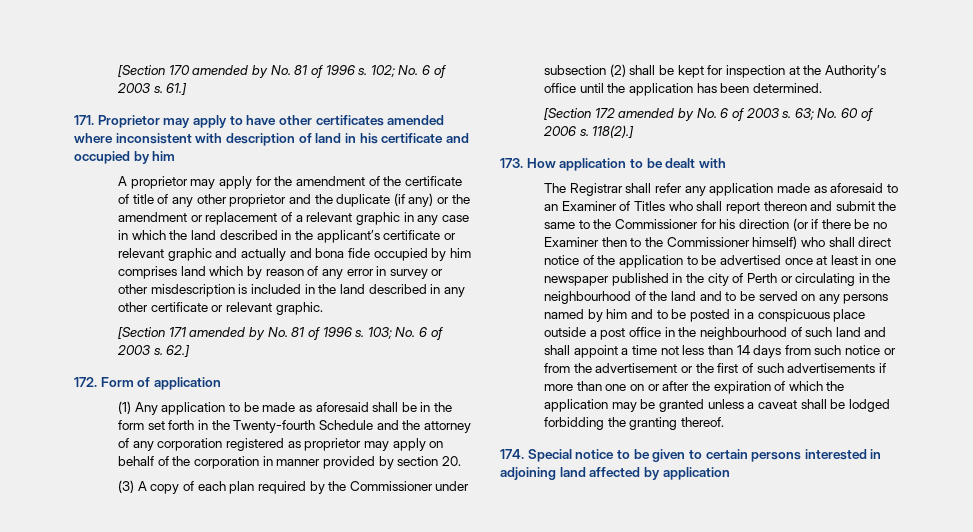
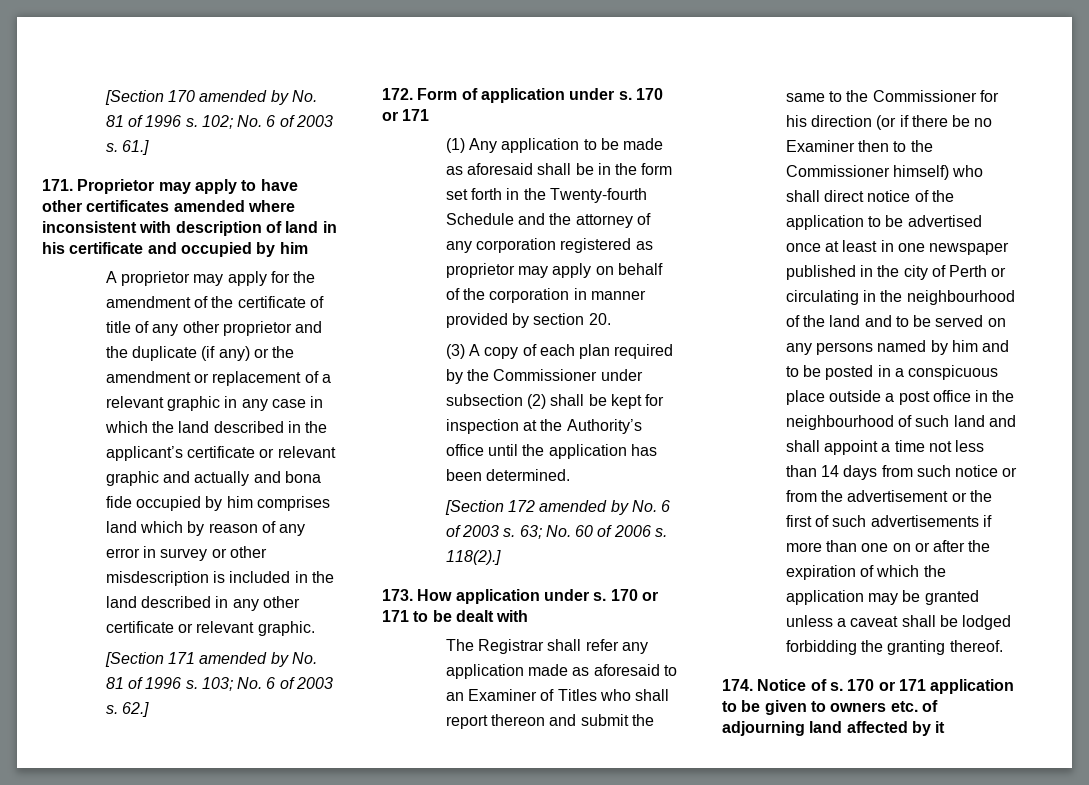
- 172. Form of application
+ 172. Form of application under s. 170 or 171
- 173. How application to be dealt with
+ 173. How application under s. 170 or 171 to be dealt with
- 174. Special notice to be given to certain persons interested in adjoining land affected by application
+ 174. Notice of s. 170 or 171 application to be given to owners etc. of adjourning land affected by it

